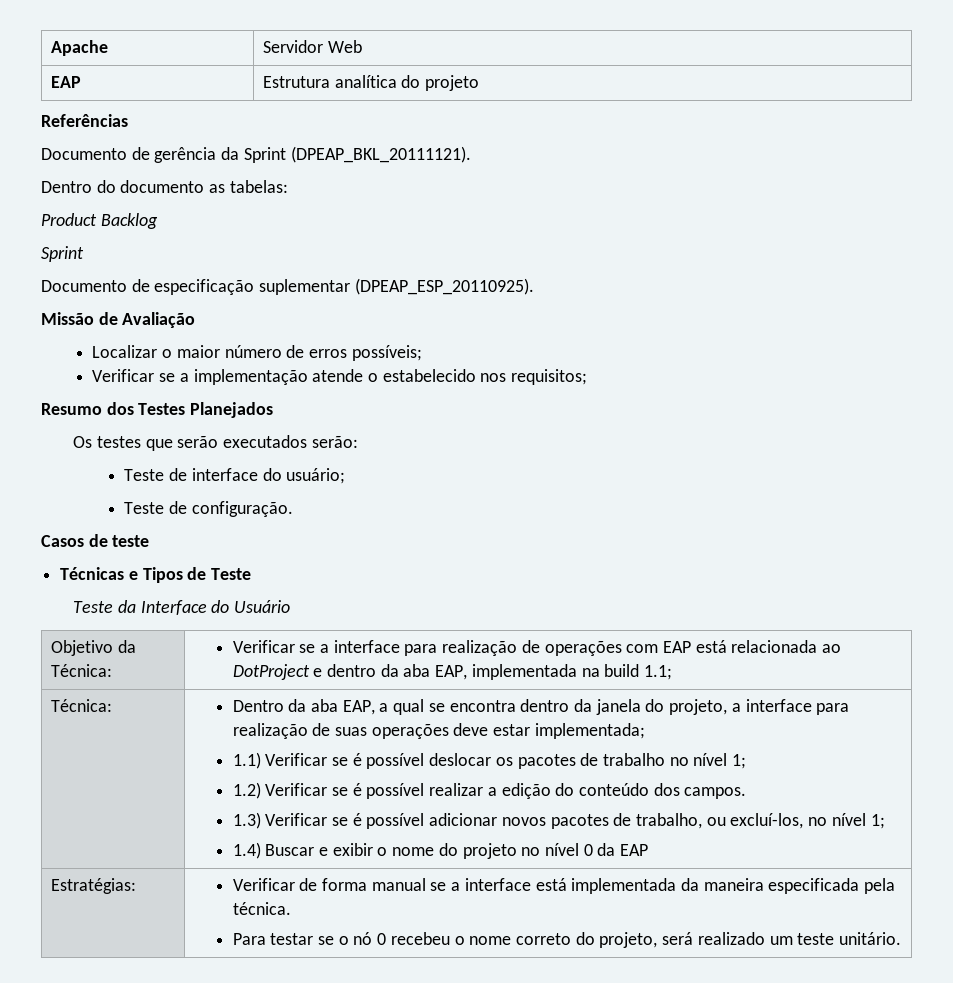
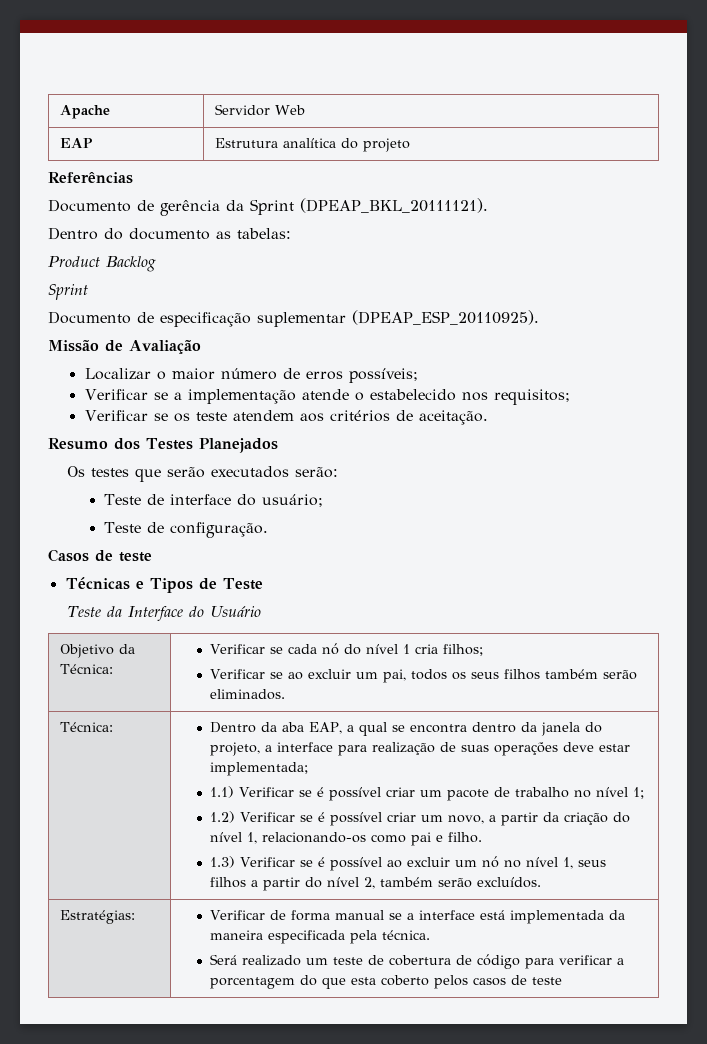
+ Verificar se os teste atendem aos critérios de aceitação.
- Objetivo da Técnica: | Verificar se a interface para realização de operações com EAP está relacionada ao DotProject e dentro da aba EAP, implementada na build 1.1;
+ Objetivo da Técnica: | Verificar se cada nó do nível 1 cria filhos;
+ Verificar se ao excluir um pai, todos os seus filhos também serão eliminados.
- 1.1) Verificar se é possível deslocar os pacotes de trabalho no nível 1;
+ 1.1) Verificar se é possível criar um pacote de trabalho no nível 1;
- 1.2) Verificar se é possível realizar a edição do conteúdo dos campos.
+ 1.2) Verificar se é possível criar um novo, a partir da criação do nível 1, relacionando-os como pai e filho.
- 1.3) Verificar se é possível adicionar novos pacotes de trabalho, ou excluí-los, no nível 1;
- 1.4) Buscar e exibir o nome do projeto no nível 0 da EAP
+ 1.3) Verificar se é possível ao excluir um nó no nível 1, seus filhos a partir do nível 2, também serão excluídos.
  Estratégias: | Verificar de forma manual se a interface está implementada da maneira especificada pela técnica.
- Para testar se o nó 0 recebeu o nome correto do projeto, será realizado um teste unitário.
+ Será realizado um teste de cobertura de código para verificar a porcentagem do que esta coberto pelos casos de teste

